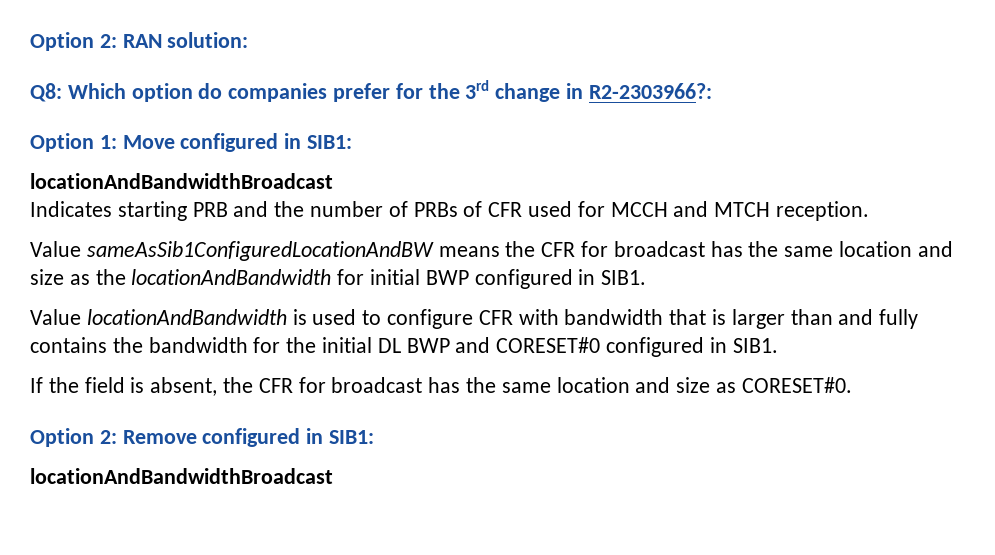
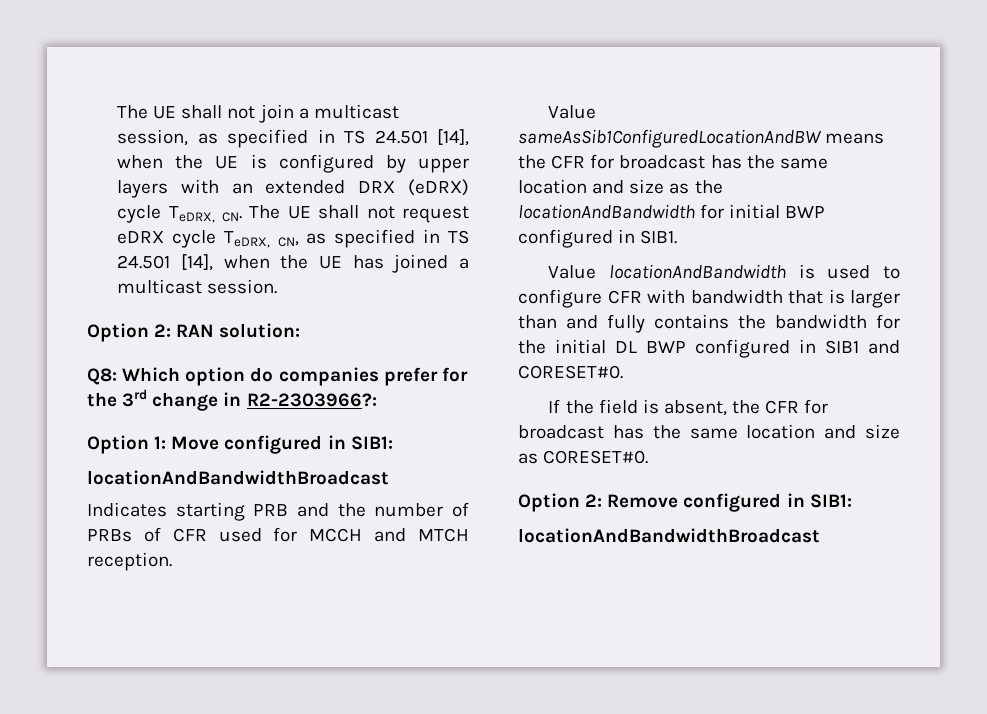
+ The UE shall not join a multicast session, as specified in TS 24.501 [14], when the UE is configured by upper layers with an extended DRX (eDRX) cycle TeDRX, CN. The UE shall not request eDRX cycle TeDRX, CN, as specified in TS 24.501 [14], when the UE has joined a multicast session.
- Value locationAndBandwidth is used to configure CFR with bandwidth that is larger than and fully contains the bandwidth for the initial DL BWP and CORESET#0 configured in SIB1.
+ Value locationAndBandwidth is used to configure CFR with bandwidth that is larger than and fully contains the bandwidth for the initial DL BWP configured in SIB1 and CORESET#0.

